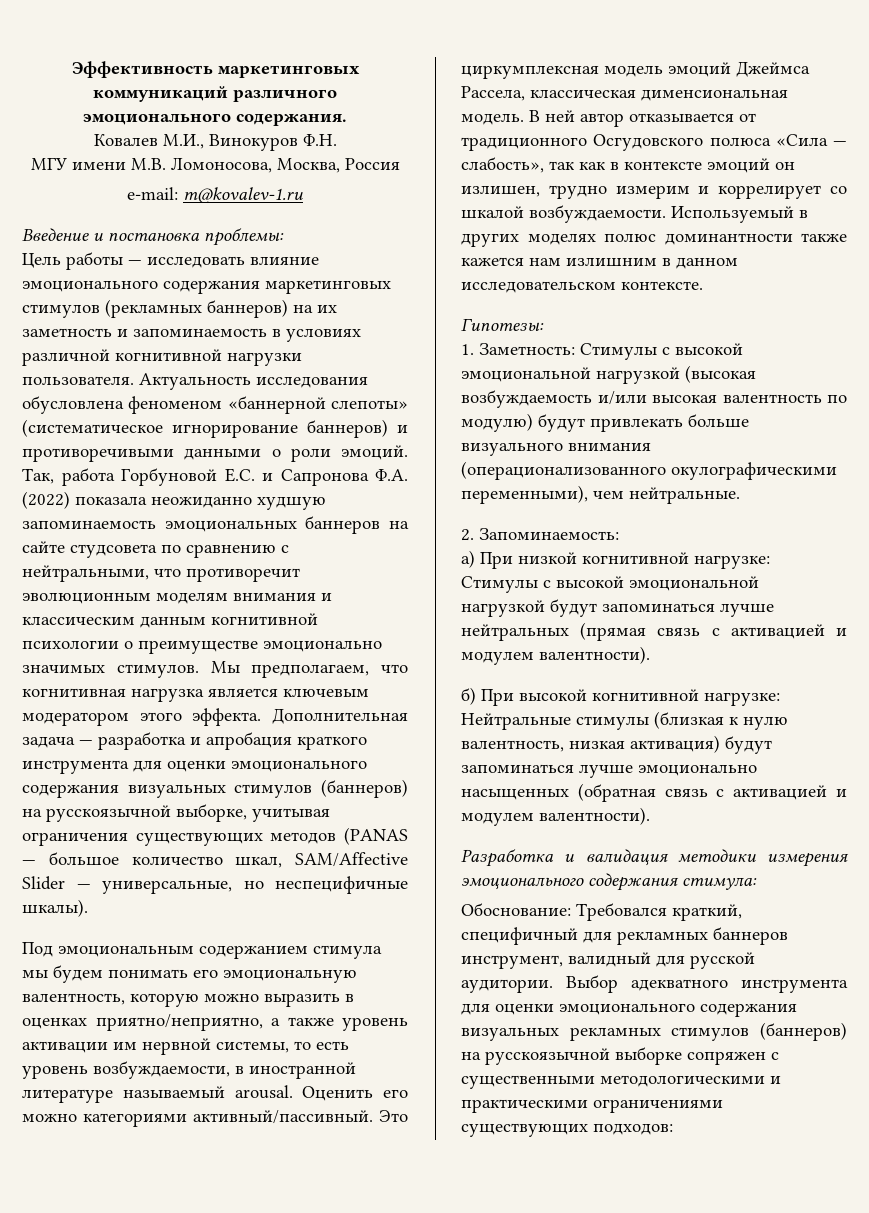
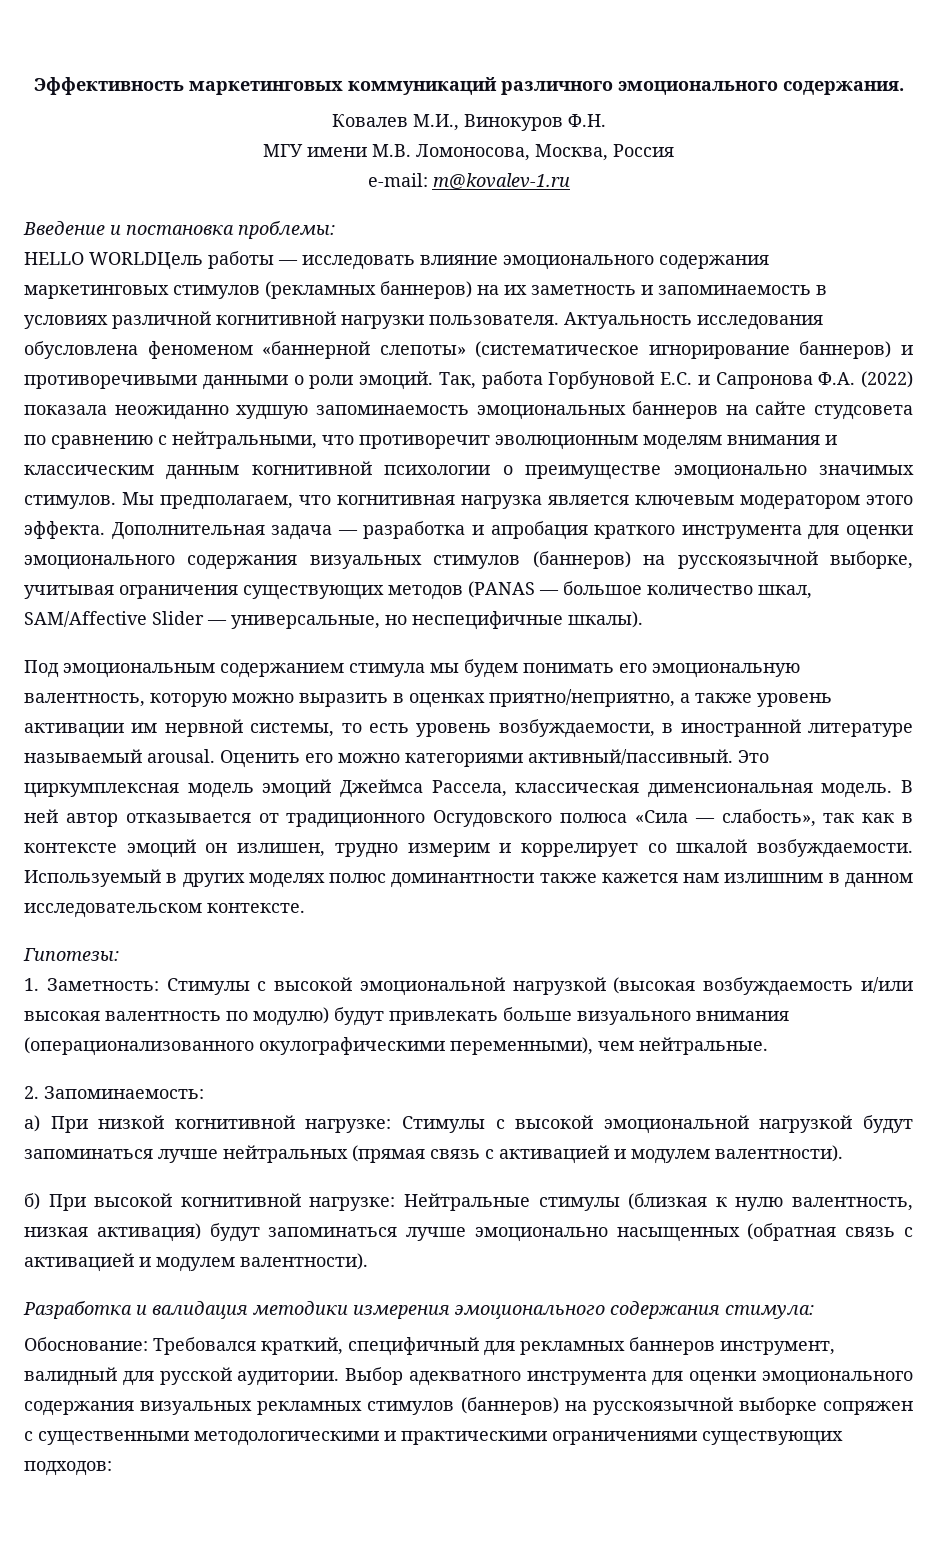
- Цель работы — исследовать влияние эмоционального содержания маркетинговых стимулов (рекламных баннеров) на их заметность и запоминаемость в условиях различной когнитивной нагрузки пользователя.
+ HELLO WORLDЦель работы — исследовать влияние эмоционального содержания маркетинговых стимулов (рекламных баннеров) на их заметность и запоминаемость в условиях различной когнитивной нагрузки пользователя.

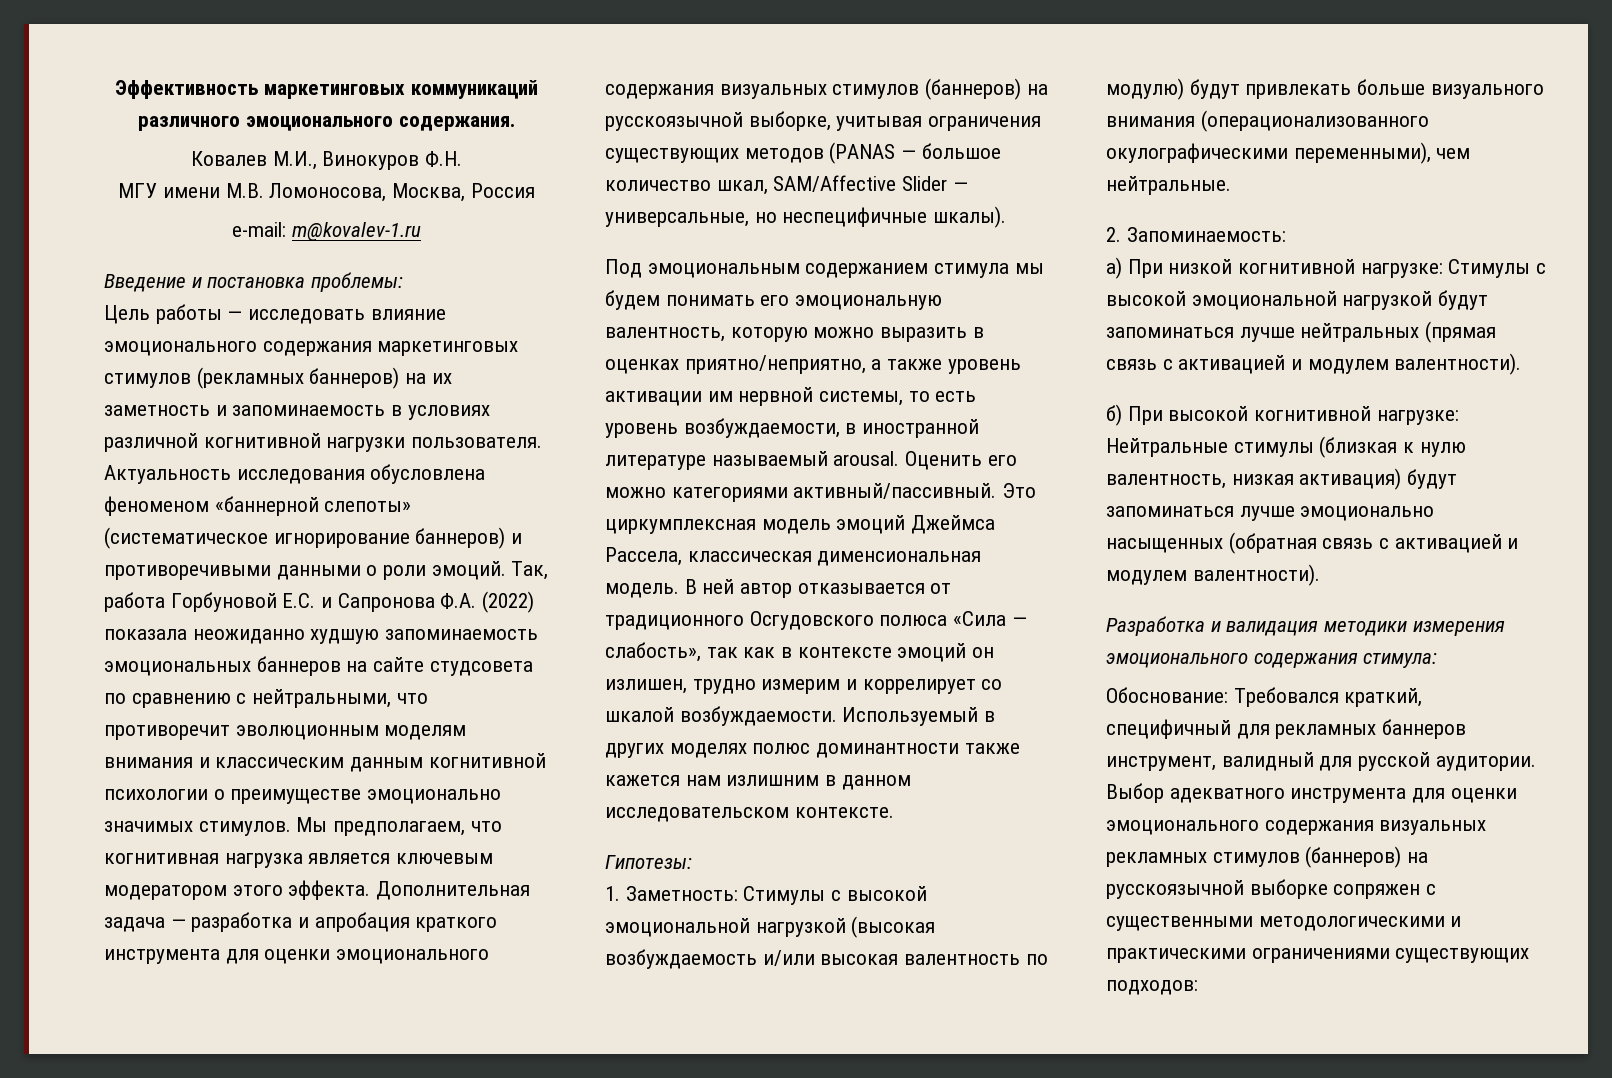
- HELLO WORLDЦель работы — исследовать влияние эмоционального содержания маркетинговых стимулов (рекламных баннеров) на их заметность и запоминаемость в условиях различной когнитивной нагрузки пользователя.
+ Цель работы — исследовать влияние эмоционального содержания маркетинговых стимулов (рекламных баннеров) на их заметность и запоминаемость в условиях различной когнитивной нагрузки пользователя.

